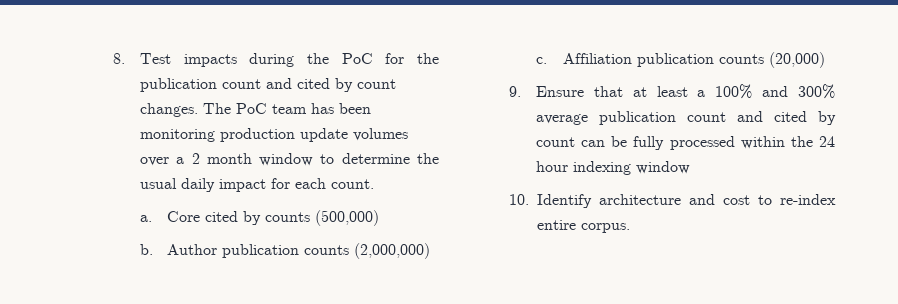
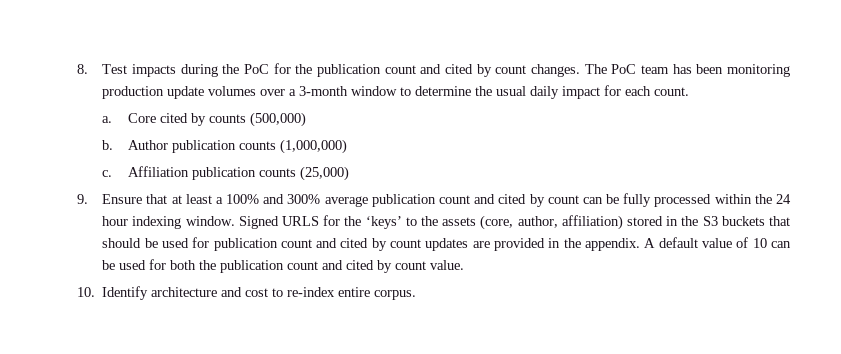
- The PoC team has been monitoring production update volumes over a 2 month window to determine the usual daily impact for each count.
+ The PoC team has been monitoring production update volumes over a 3-month window to determine the usual daily impact for each count.
- Author publication counts (2,000,000)
+ Author publication counts (1,000,000)
- Affiliation publication counts (20,000)
+ Affiliation publication counts (25,000)
- 9. Ensure that at least a 100% and 300% average publication count and cited by count can be fully processed within the 24 hour indexing window
+ 9. Ensure that at least a 100% and 300% average publication count and cited by count can be fully processed within the 24 hour indexing window. Signed URLS for the ‘keys’ to the assets (core, author, affiliation) stored in the S3 buckets that should be used for publication count and cited by count updates are provided in the appendix. A default value of 10 can be used for both the publication count and cited by count value.

